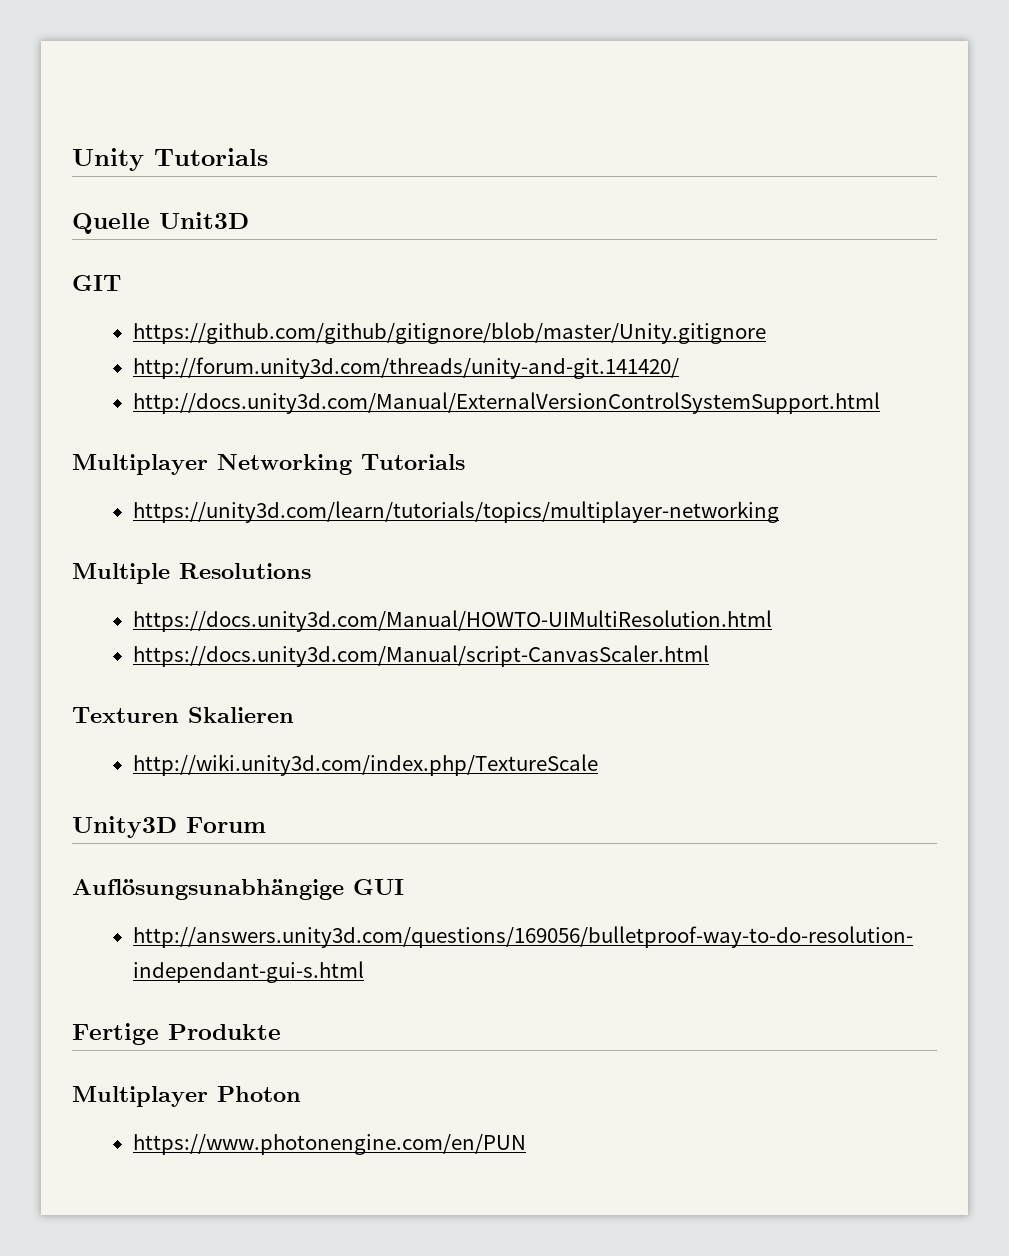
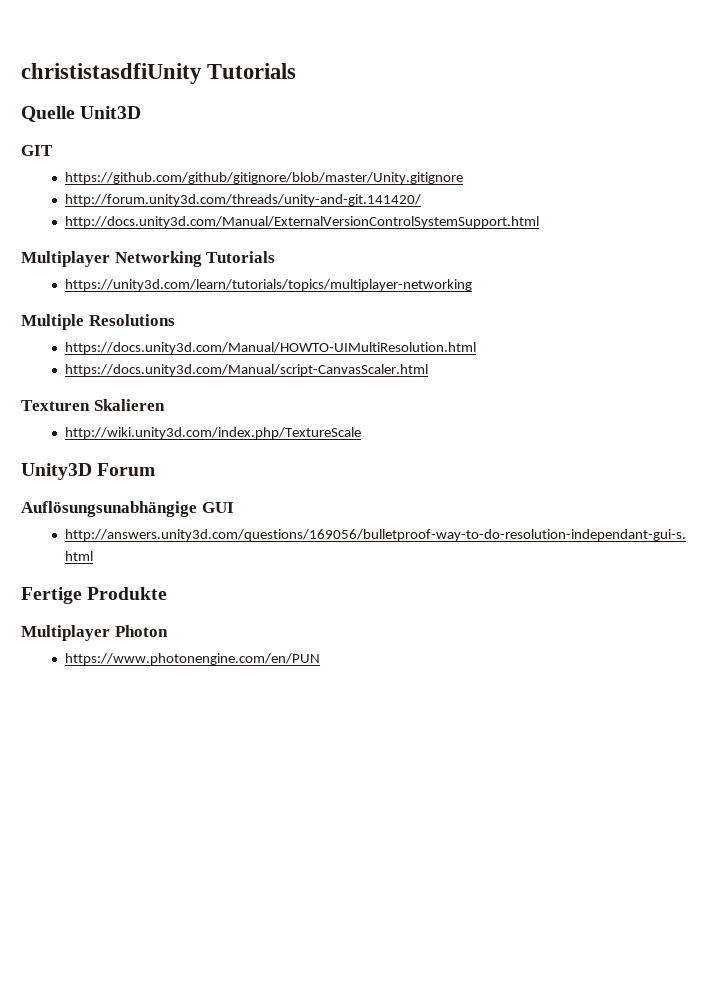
- Unity Tutorials
+ christistasdfiUnity Tutorials

